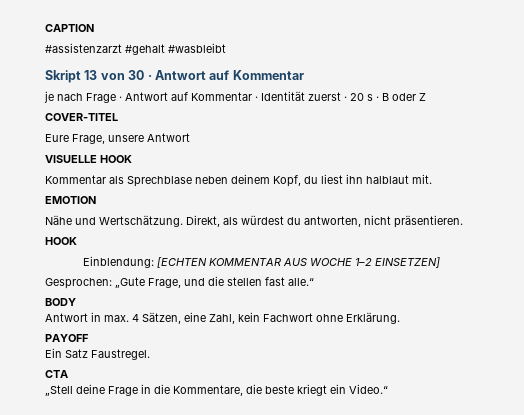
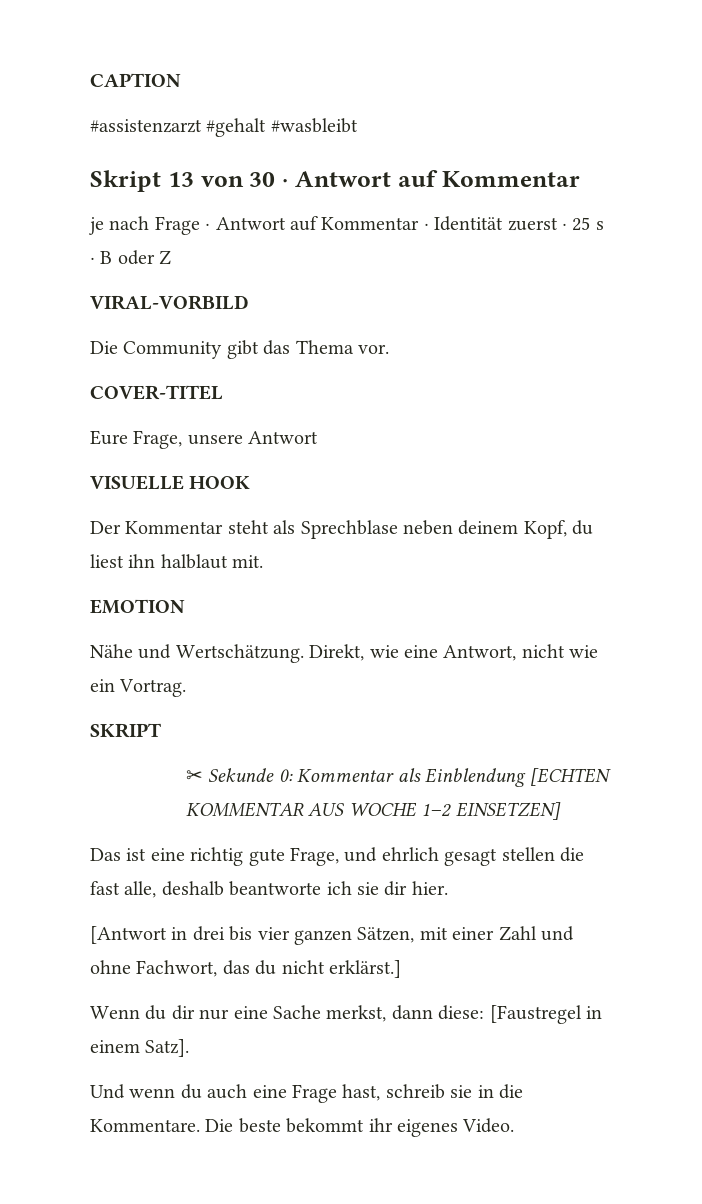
- je nach Frage · Antwort auf Kommentar · Identität zuerst · 20 s · B oder Z
+ je nach Frage · Antwort auf Kommentar · Identität zuerst · 25 s · B oder Z
+ VIRAL-VORBILD
+ Die Community gibt das Thema vor.
- Kommentar als Sprechblase neben deinem Kopf, du liest ihn halblaut mit.
+ Der Kommentar steht als Sprechblase neben deinem Kopf, du liest ihn halblaut mit.
- Direkt, als würdest du antworten, nicht präsentieren.
- HOOK
- Einblendung: [ECHTEN KOMMENTAR AUS WOCHE 1–2 EINSETZEN]
+ Direkt, wie eine Antwort, nicht wie ein Vortrag.
+ SKRIPT
+ ✂ Sekunde 0: Kommentar als Einblendung [ECHTEN KOMMENTAR AUS WOCHE 1–2 EINSETZEN]
- Gesprochen: „Gute Frage, und die stellen fast alle.“
- BODY
- Antwort in max. 4 Sätzen, eine Zahl, kein Fachwort ohne Erklärung.
- PAYOFF
- Ein Satz Faustregel.
- CTA
- „Stell deine Frage in die Kommentare, die beste kriegt ein Video.“
+ Das ist eine richtig gute Frage, und ehrlich gesagt stellen die fast alle, deshalb beantworte ich sie dir hier.
+ [Antwort in drei bis vier ganzen Sätzen, mit einer Zahl und ohne Fachwort, das du nicht erklärst.]
+ Wenn du dir nur eine Sache merkst, dann diese: [Faustregel in einem Satz].
+ Und wenn du auch eine Frage hast, schreib sie in die Kommentare. Die beste bekommt ihr eigenes Video.

